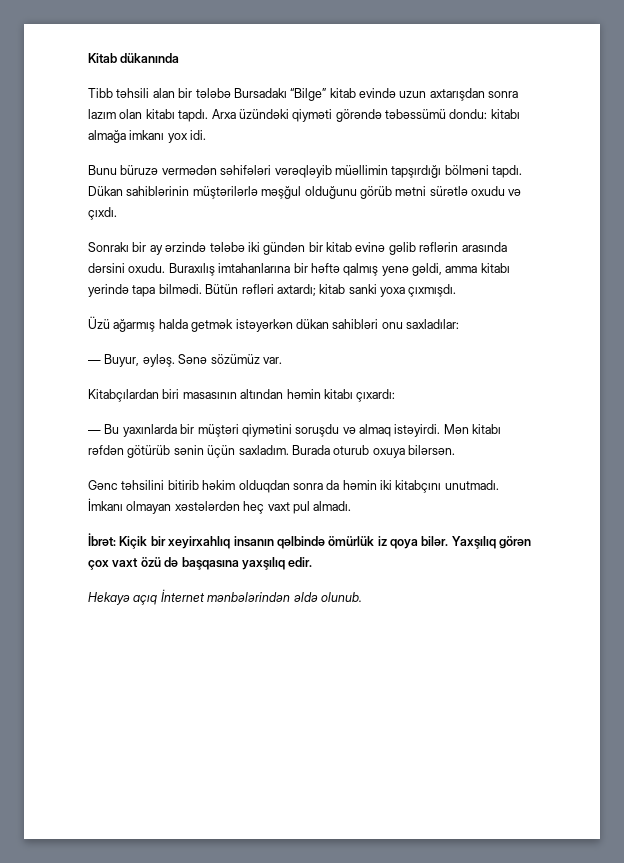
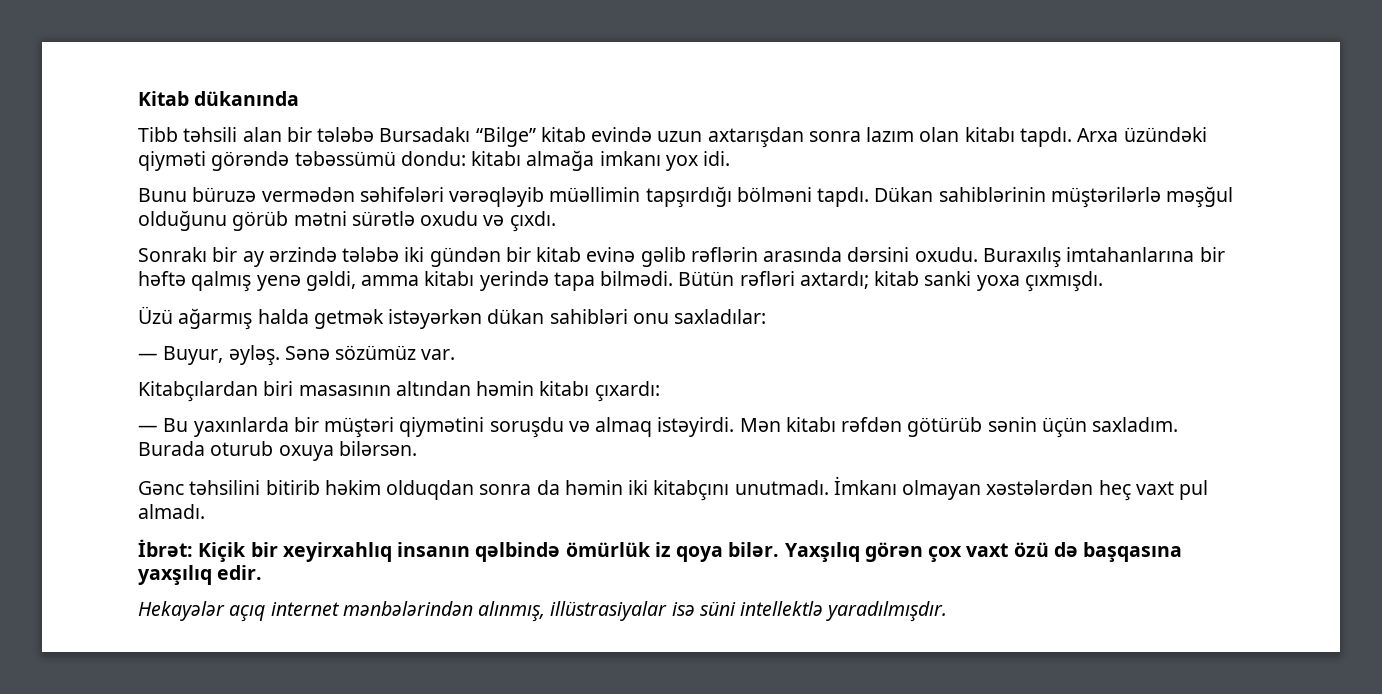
- Hekayə açıq İnternet mənbələrindən əldə olunub.
+ Hekayələr açıq internet mənbələrindən alınmış, illüstrasiyalar isə süni intellektlə yaradılmışdır.

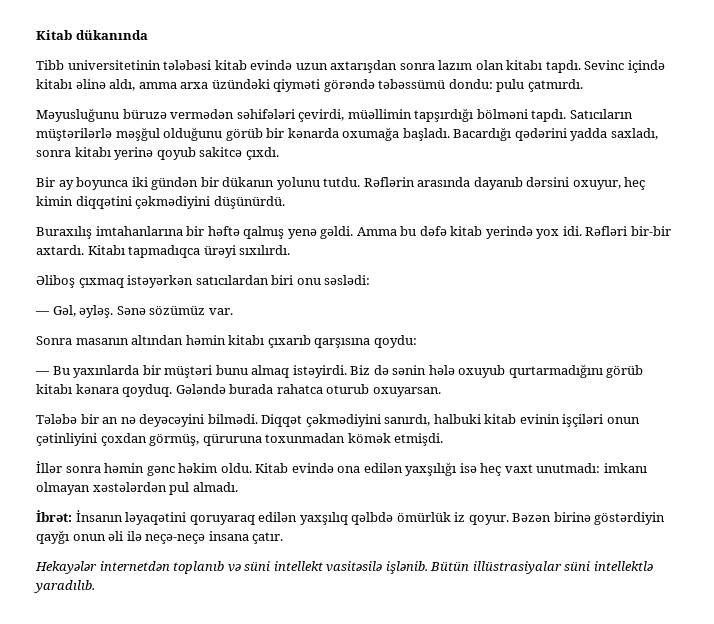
- Tibb təhsili alan bir tələbə Bursadakı “Bilge” kitab evində uzun axtarışdan sonra lazım olan kitabı tapdı.
+ Tibb universitetinin tələbəsi kitab evində uzun axtarışdan sonra lazım olan kitabı tapdı.
- Arxa üzündəki qiyməti görəndə təbəssümü dondu: kitabı almağa imkanı yox idi.
- Bunu büruzə vermədən səhifələri vərəqləyib müəllimin tapşırdığı bölməni tapdı.
+ Sevinc içində kitabı əlinə aldı, amma arxa üzündəki qiyməti görəndə təbəssümü dondu: pulu çatmırdı.
+ Məyusluğunu büruzə vermədən səhifələri çevirdi, müəllimin tapşırdığı bölməni tapdı.
- Dükan sahiblərinin müştərilərlə məşğul olduğunu görüb mətni sürətlə oxudu və çıxdı.
- Sonrakı bir ay ərzində tələbə iki gündən bir kitab evinə gəlib rəflərin arasında dərsini oxudu. Buraxılış imtahanlarına bir həftə qalmış yenə gəldi, amma kitabı yerində tapa bilmədi. Bütün rəfləri axtardı; kitab sanki yoxa çıxmışdı.
- Üzü ağarmış halda getmək istəyərkən dükan sahibləri onu saxladılar:
- — Buyur, əyləş.
+ Satıcıların müştərilərlə məşğul olduğunu görüb bir kənarda oxumağa başladı. Bacardığı qədərini yadda saxladı, sonra kitabı yerinə qoyub sakitcə çıxdı.
+ Bir ay boyunca iki gündən bir dükanın yolunu tutdu. Rəflərin arasında dayanıb dərsini oxuyur, heç kimin diqqətini çəkmədiyini düşünürdü.
+ Buraxılış imtahanlarına bir həftə qalmış yenə gəldi. Amma bu dəfə kitab yerində yox idi. Rəfləri bir-bir axtardı. Kitabı tapmadıqca ürəyi sıxılırdı.
+ Əliboş çıxmaq istəyərkən satıcılardan biri onu səslədi:
+ — Gəl, əyləş.
- Kitabçılardan biri masasının altından həmin kitabı çıxardı:
+ Sonra masanın altından həmin kitabı çıxarıb qarşısına qoydu:
- — Bu yaxınlarda bir müştəri qiymətini soruşdu və almaq istəyirdi. Mən kitabı rəfdən götürüb sənin üçün saxladım. Burada oturub oxuya bilərsən.
- Gənc təhsilini bitirib həkim olduqdan sonra da həmin iki kitabçını unutmadı. İmkanı olmayan xəstələrdən heç vaxt pul almadı.
- İbrət: Kiçik bir xeyirxahlıq insanın qəlbində ömürlük iz qoya bilər. Yaxşılıq görən çox vaxt özü də başqasına yaxşılıq edir.
- Hekayələr açıq internet mənbələrindən alınmış, illüstrasiyalar isə süni intellektlə yaradılmışdır.
+ — Bu yaxınlarda bir müştəri bunu almaq istəyirdi. Biz də sənin hələ oxuyub qurtarmadığını görüb kitabı kənara qoyduq. Gələndə burada rahatca oturub oxuyarsan.
+ Tələbə bir an nə deyəcəyini bilmədi. Diqqət çəkmədiyini sanırdı, halbuki kitab evinin işçiləri onun çətinliyini çoxdan görmüş, qüruruna toxunmadan kömək etmişdi.
+ İllər sonra həmin gənc həkim oldu. Kitab evində ona edilən yaxşılığı isə heç vaxt unutmadı: imkanı olmayan xəstələrdən pul almadı.
+ İbrət: İnsanın ləyaqətini qoruyaraq edilən yaxşılıq qəlbdə ömürlük iz qoyur. Bəzən birinə göstərdiyin qayğı onun əli ilə neçə-neçə insana çatır.
+ Hekayələr internetdən toplanıb və süni intellekt vasitəsilə işlənib. Bütün illüstrasiyalar süni intellektlə yaradılıb.

